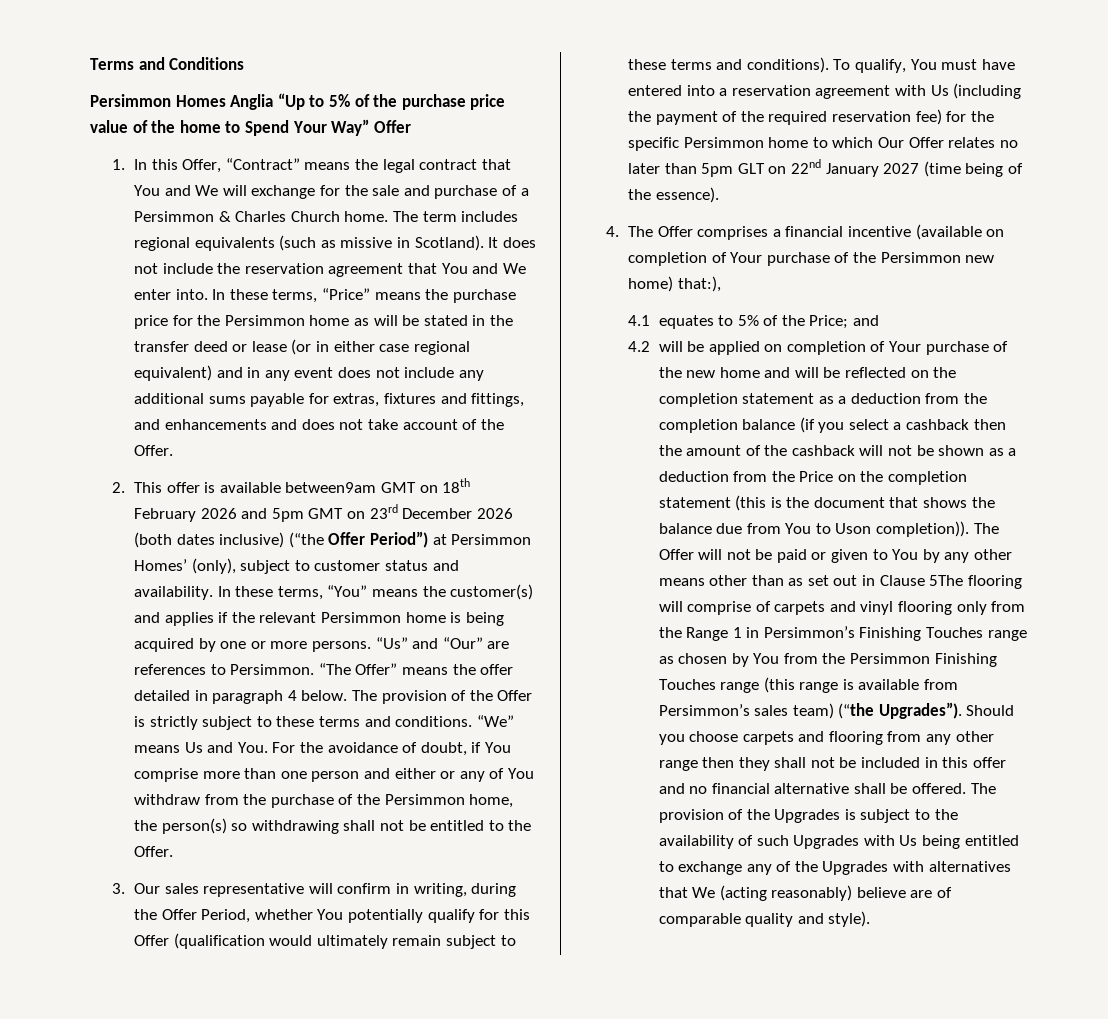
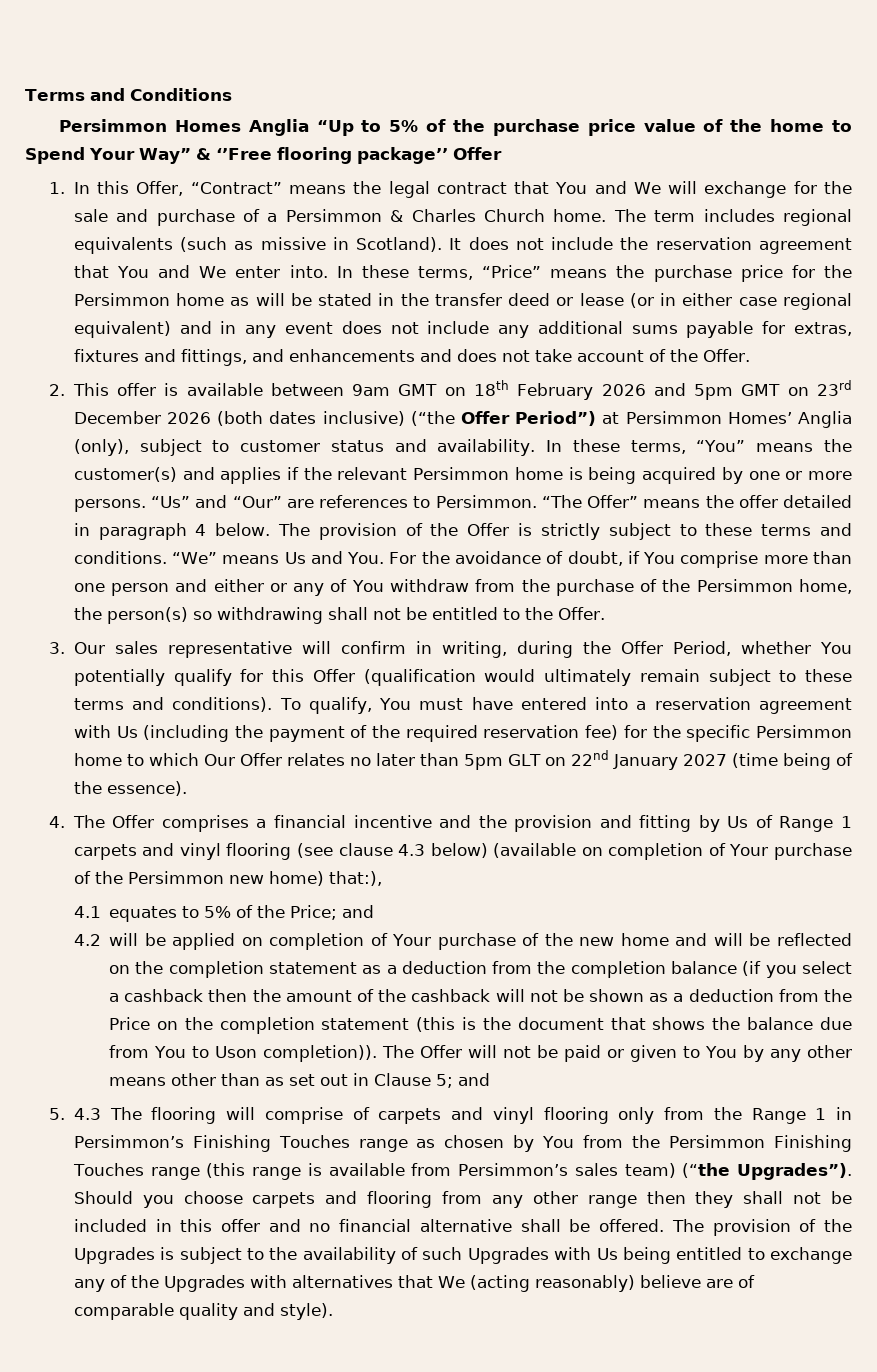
- Persimmon Homes Anglia “Up to 5% of the purchase price value of the home to Spend Your Way” Offer
+ Persimmon Homes Anglia “Up to 5% of the purchase price value of the home to Spend Your Way” & ‘’Free flooring package’’ Offer
- 2. This offer is available between9am GMT on 18th February 2026 and 5pm GMT on 23rd December 2026 (both dates inclusive) (“the Offer Period”) at Persimmon Homes’ (only), subject to customer status and availability.
+ 2. This offer is available between 9am GMT on 18th February 2026 and 5pm GMT on 23rd December 2026 (both dates inclusive) (“the Offer Period”) at Persimmon Homes’ Anglia (only), subject to customer status and availability.
- 4. The Offer comprises a financial incentive (available on completion of Your purchase of the Persimmon new home) that:),
+ 4. The Offer comprises a financial incentive and the provision and fitting by Us of Range 1 carpets and vinyl flooring (see clause 4.3 below) (available on completion of Your purchase of the Persimmon new home) that:),
- The Offer will not be paid or given to You by any other means other than as set out in Clause 5The flooring will comprise of carpets and vinyl flooring only from the Range 1 in Persimmon’s Finishing Touches range as chosen by You from the Persimmon Finishing Touches range (this range is available from Persimmon’s sales team) (“the Upgrades”).
+ The Offer will not be paid or given to You by any other means other than as set out in Clause 5; and
+ 5. 4.3 The flooring will comprise of carpets and vinyl flooring only from the Range 1 in Persimmon’s Finishing Touches range as chosen by You from the Persimmon Finishing Touches range (this range is available from Persimmon’s sales team) (“the Upgrades”).

